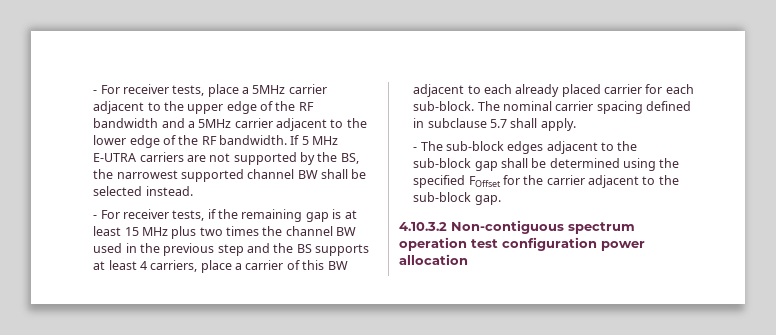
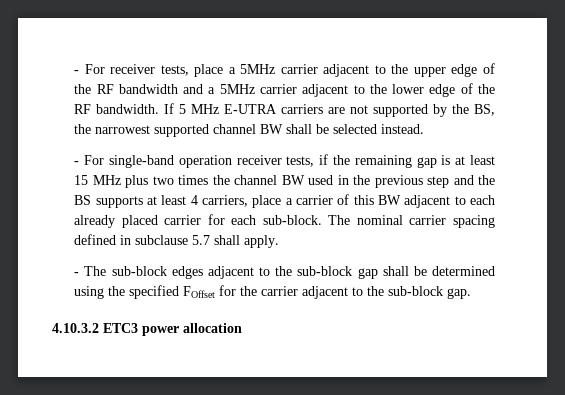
- - For receiver tests, if the remaining gap is at least 15 MHz plus two times the channel BW used in the previous step and the BS supports at least 4 carriers, place a carrier of this BW adjacent to each already placed carrier for each sub-block.
+ - For single-band operation receiver tests, if the remaining gap is at least 15 MHz plus two times the channel BW used in the previous step and the BS supports at least 4 carriers, place a carrier of this BW adjacent to each already placed carrier for each sub-block.
- 4.10.3.2 Non-contiguous spectrum operation test configuration power allocation
+ 4.10.3.2 ETC3 power allocation

